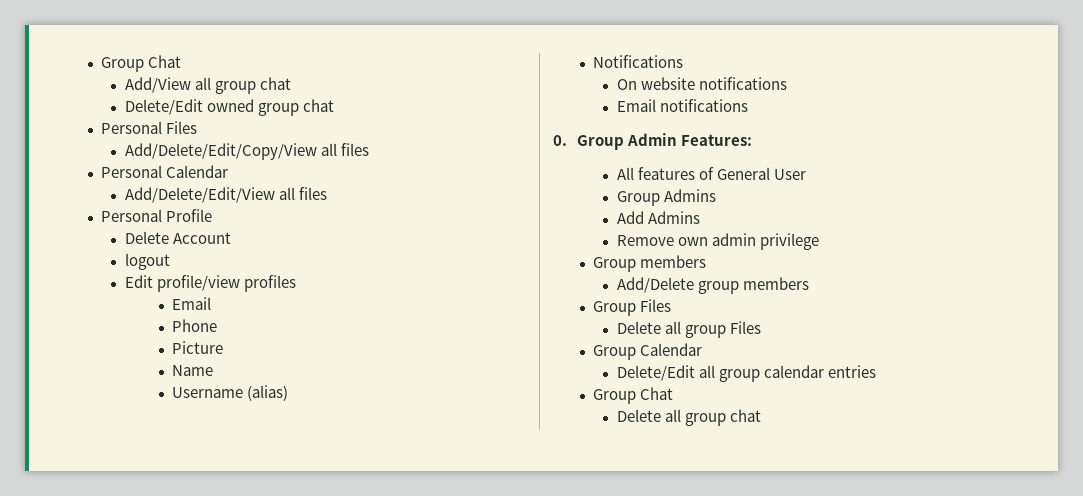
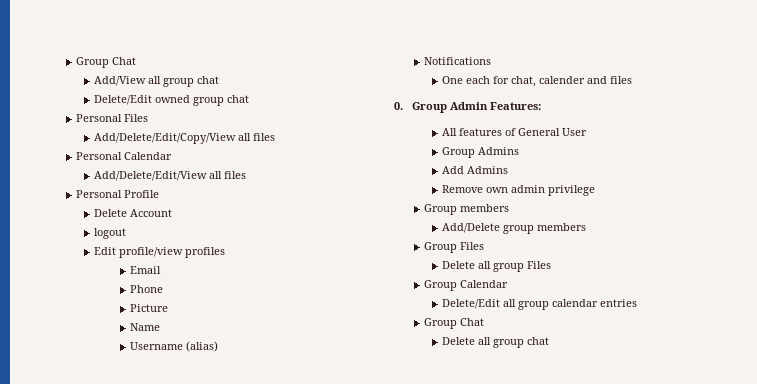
- On website notifications
- Email notifications
+ One each for chat, calender and files

